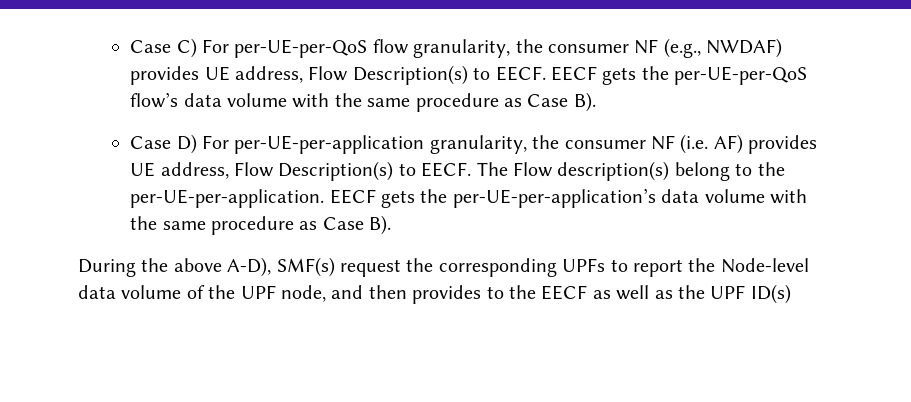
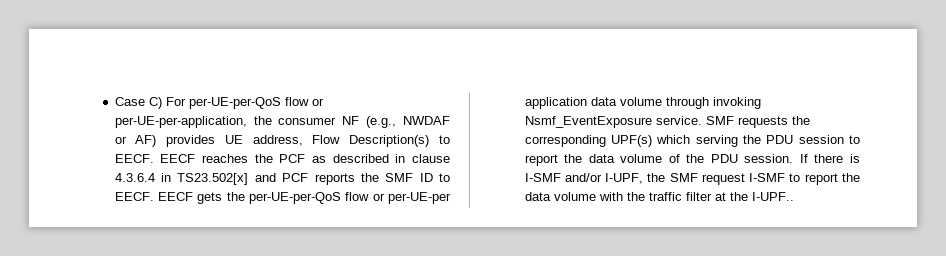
- Case C) For per-UE-per-QoS flow granularity, the consumer NF (e.g., NWDAF) provides UE address, Flow Description(s) to EECF.
+ Case C) For per-UE-per-QoS flow or per-UE-per-application, the consumer NF (e.g., NWDAF or AF) provides UE address, Flow Description(s) to EECF.
- EECF gets the per-UE-per-QoS flow’s data volume with the same procedure as Case B).
- Case D) For per-UE-per-application granularity, the consumer NF (i.e. AF) provides UE address, Flow Description(s) to EECF. The Flow description(s) belong to the per-UE-per-application. EECF gets the per-UE-per-application’s data volume with the same procedure as Case B).
- During the above A-D), SMF(s) request the corresponding UPFs to report the Node-level data volume of the UPF node, and then provides to the EECF as well as the UPF ID(s)
+ EECF reaches the PCF as described in clause 4.3.6.4 in TS23.502[x] and PCF reports the SMF ID to EECF. EECF gets the per-UE-per-QoS flow or per-UE-per application data volume through invoking Nsmf_EventExposure service. SMF requests the corresponding UPF(s) which serving the PDU session to report the data volume of the PDU session. If there is I-SMF and/or I-UPF, the SMF request I-SMF to report the data volume with the traffic filter at the I-UPF..

